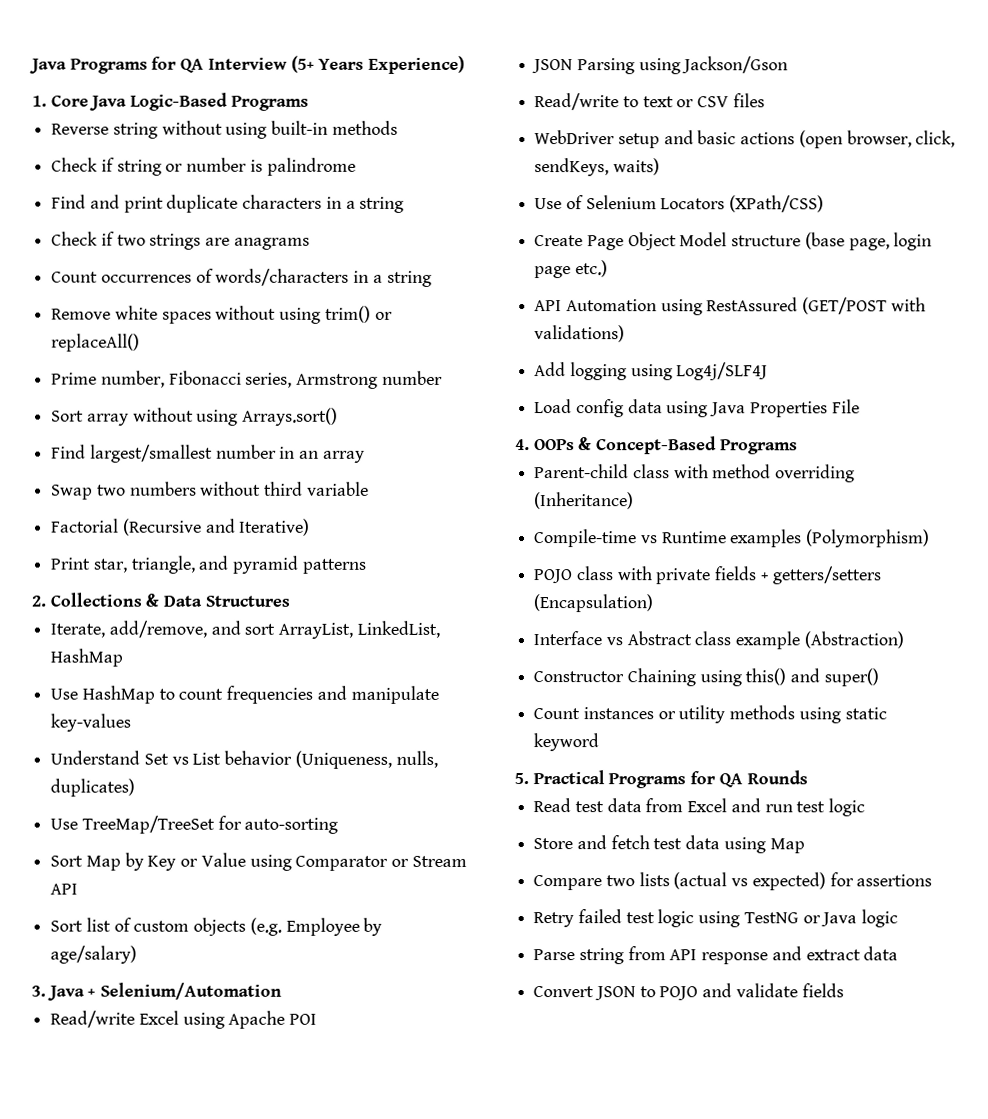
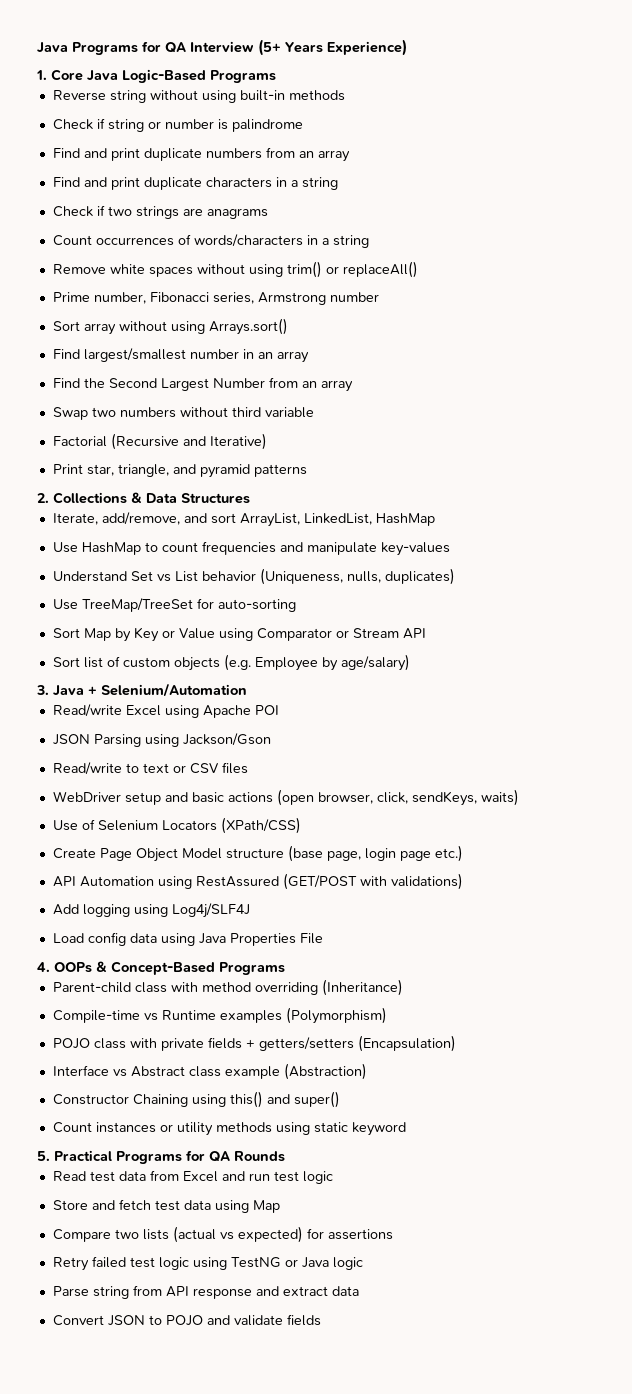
+ Find and print duplicate numbers from an array
+ Find the Second Largest Number from an array

